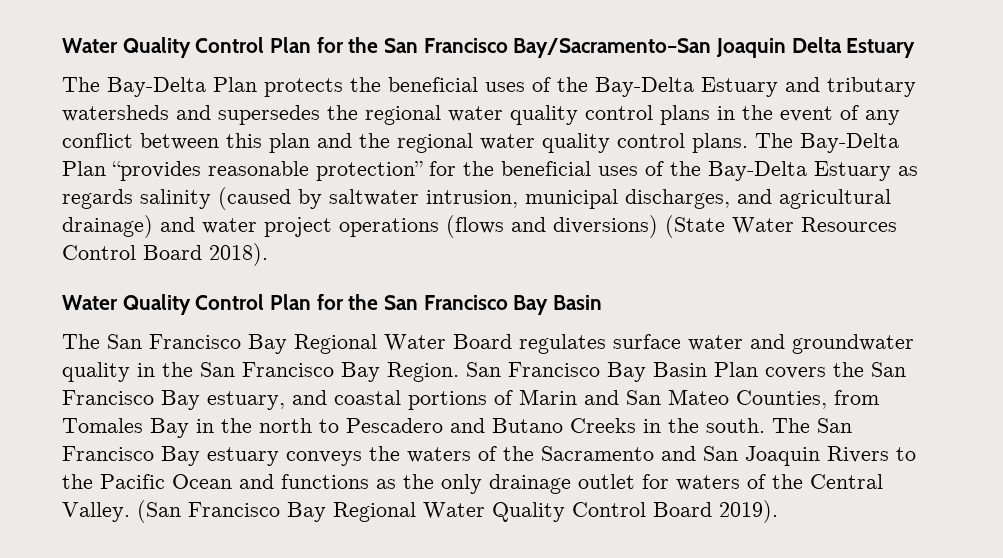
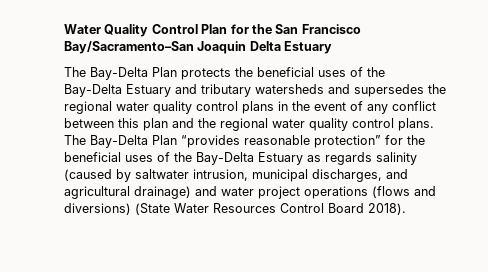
- Water Quality Control Plan for the San Francisco Bay Basin
- The San Francisco Bay Regional Water Board regulates surface water and groundwater quality in the San Francisco Bay Region. San Francisco Bay Basin Plan covers the San Francisco Bay estuary, and coastal portions of Marin and San Mateo Counties, from Tomales Bay in the north to Pescadero and Butano Creeks in the south. The San Francisco Bay estuary conveys the waters of the Sacramento and San Joaquin Rivers to the Pacific Ocean and functions as the only drainage outlet for waters of the Central Valley. (San Francisco Bay Regional Water Quality Control Board 2019).

